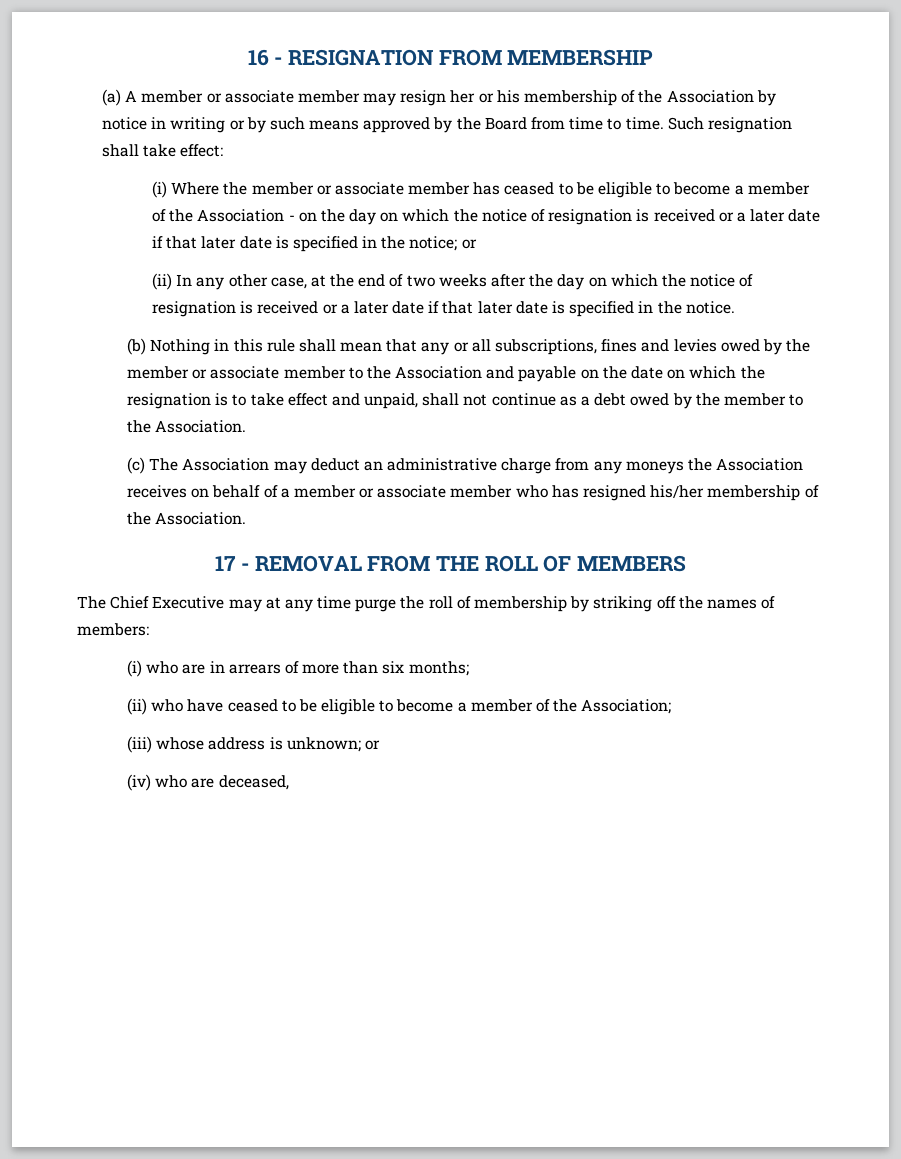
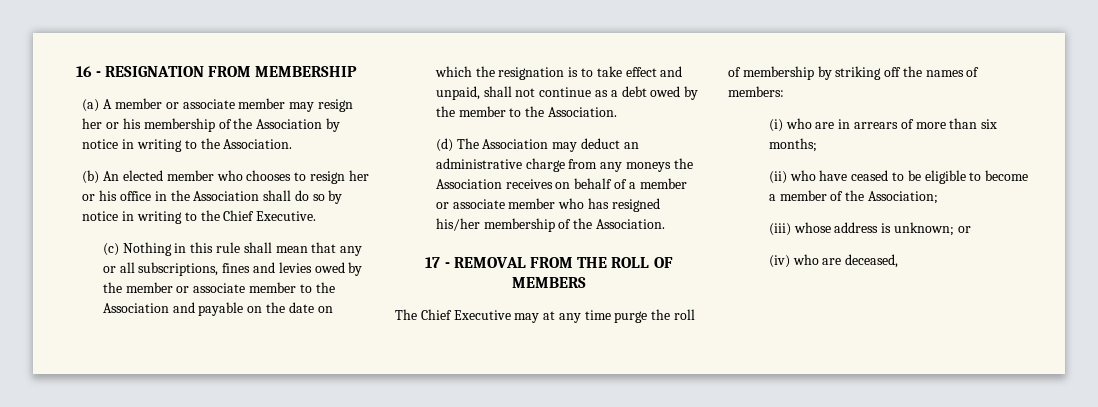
- (a) A member or associate member may resign her or his membership of the Association by notice in writing or by such means approved by the Board from time to time. Such resignation shall take effect:
- (i) Where the member or associate member has ceased to be eligible to become a member of the Association - on the day on which the notice of resignation is received or a later date if that later date is specified in the notice; or
- (ii) In any other case, at the end of two weeks after the day on which the notice of resignation is received or a later date if that later date is specified in the notice.
- (b) Nothing in this rule shall mean that any or all subscriptions, fines and levies owed by the member or associate member to the Association and payable on the date on which the resignation is to take effect and unpaid, shall not continue as a debt owed by the member to the Association.
+ (a) A member or associate member may resign her or his membership of the Association by notice in writing to the Association.
+ (b) An elected member who chooses to resign her or his office in the Association shall do so by notice in writing to the Chief Executive.
+ (c) Nothing in this rule shall mean that any or all subscriptions, fines and levies owed by the member or associate member to the Association and payable on the date on which the resignation is to take effect and unpaid, shall not continue as a debt owed by the member to the Association.
- (c) The Association may deduct an administrative charge from any moneys the Association receives on behalf of a member or associate member who has resigned his/her membership of the Association.
+ (d) The Association may deduct an administrative charge from any moneys the Association receives on behalf of a member or associate member who has resigned his/her membership of the Association.

